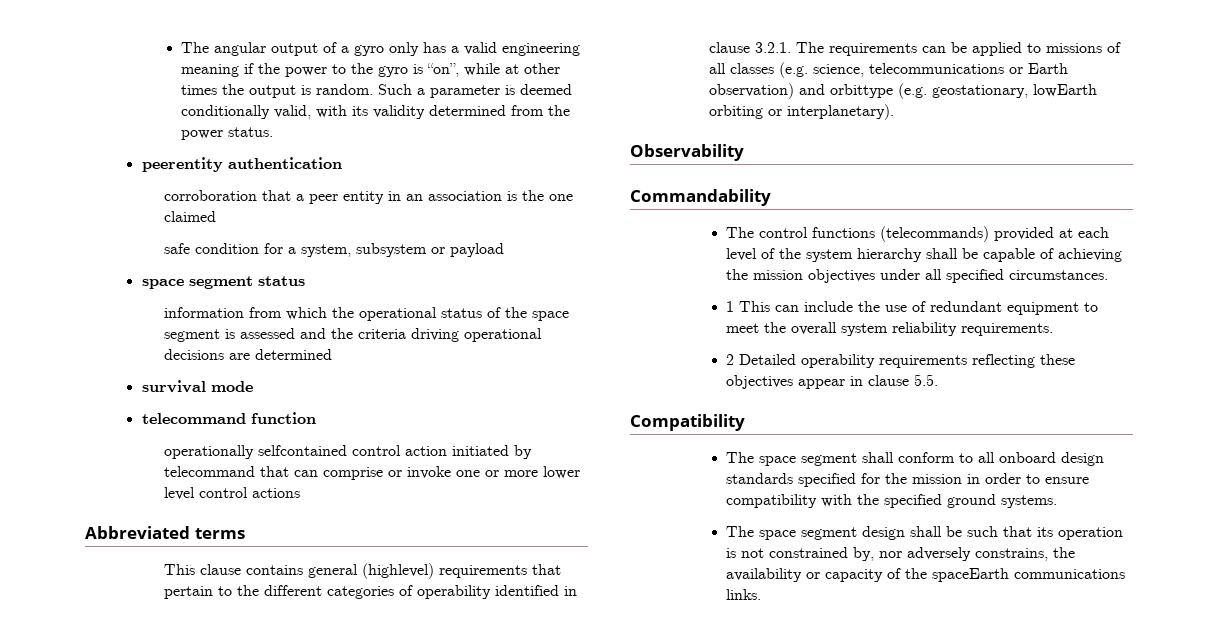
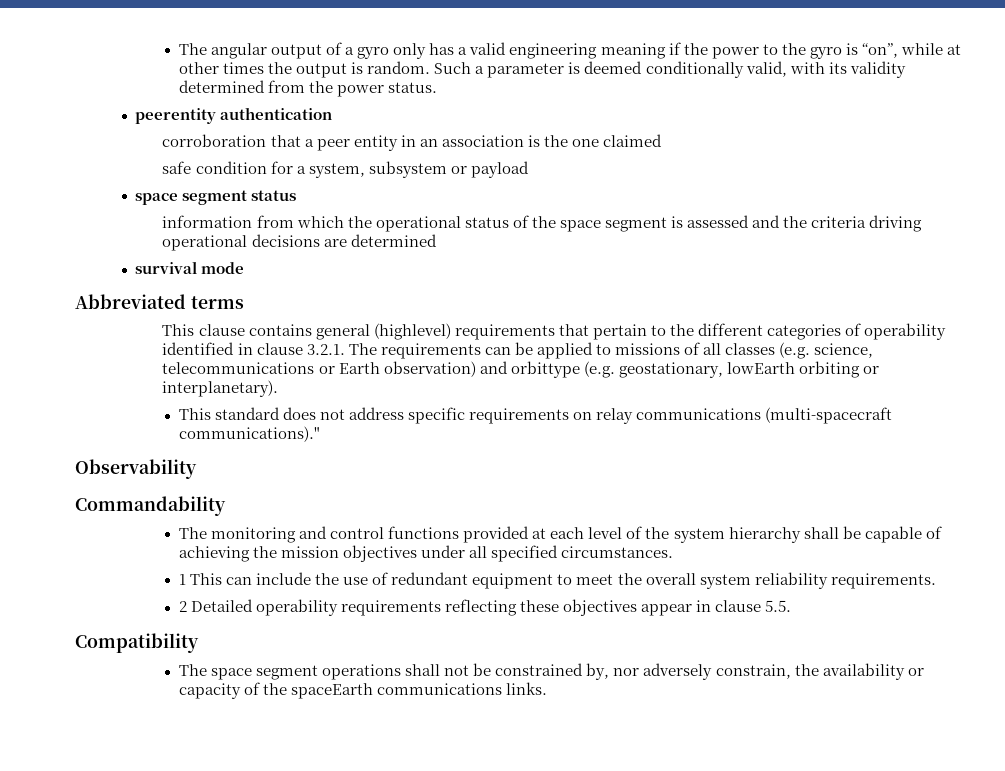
- telecommand function
- operationally selfcontained control action initiated by telecommand that can comprise or invoke one or more lower level control actions
+ This standard does not address specific requirements on relay communications (multi-spacecraft communications)."
- The control functions (telecommands) provided at each level of the system hierarchy shall be capable of achieving the mission objectives under all specified circumstances.
+ The monitoring and control functions provided at each level of the system hierarchy shall be capable of achieving the mission objectives under all specified circumstances.
- The space segment shall conform to all onboard design standards specified for the mission in order to ensure compatibility with the specified ground systems.
- The space segment design shall be such that its operation is not constrained by, nor adversely constrains, the availability or capacity of the spaceEarth communications links.
+ The space segment operations shall not be constrained by, nor adversely constrain, the availability or capacity of the spaceEarth communications links.

